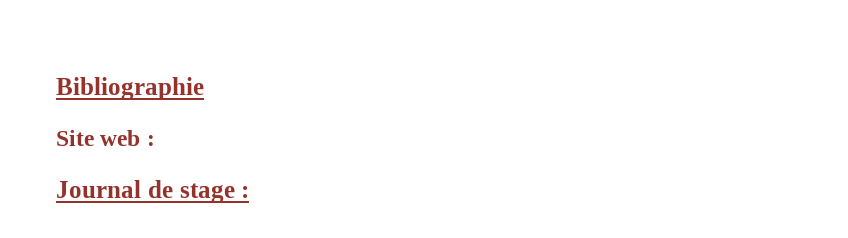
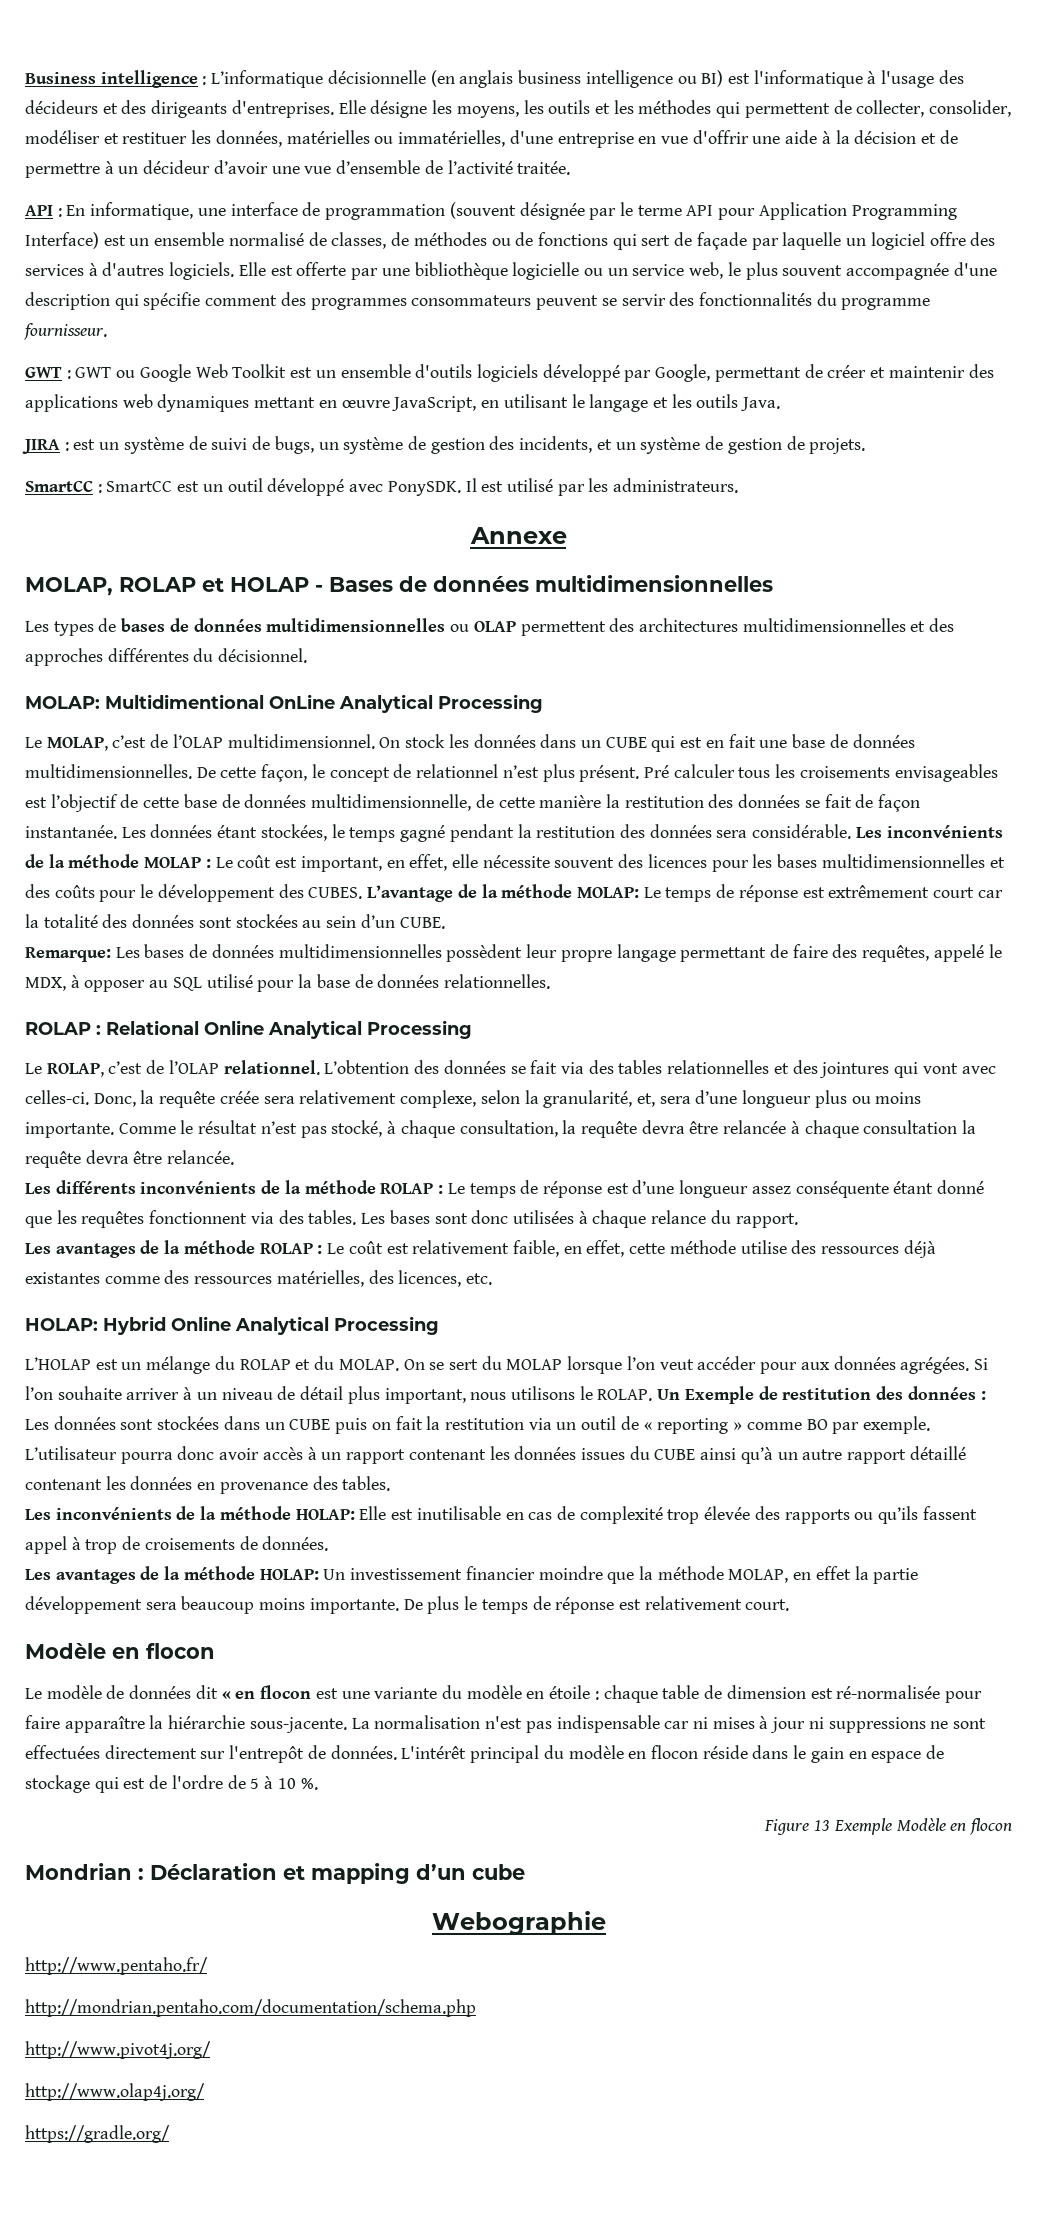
- Bibliographie
- Site web :
- Journal de stage :
+ Business intelligence : L’informatique décisionnelle (en anglais business intelligence ou BI) est l'informatique à l'usage des décideurs et des dirigeants d'entreprises. Elle désigne les moyens, les outils et les méthodes qui permettent de collecter, consolider, modéliser et restituer les données, matérielles ou immatérielles, d'une entreprise en vue d'offrir une aide à la décision et de permettre à un décideur d’avoir une vue d’ensemble de l’activité traitée.
+ API : En informatique, une interface de programmation (souvent désignée par le terme API pour Application Programming Interface) est un ensemble normalisé de classes, de méthodes ou de fonctions qui sert de façade par laquelle un logiciel offre des services à d'autres logiciels. Elle est offerte par une bibliothèque logicielle ou un service web, le plus souvent accompagnée d'une description qui spécifie comment des programmes consommateurs peuvent se servir des fonctionnalités du programme fournisseur.
+ GWT : GWT ou Google Web Toolkit est un ensemble d'outils logiciels développé par Google, permettant de créer et maintenir des applications web dynamiques mettant en œuvre JavaScript, en utilisant le langage et les outils Java.
+ JIRA : est un système de suivi de bugs, un système de gestion des incidents, et un système de gestion de projets.
+ SmartCC : SmartCC est un outil développé avec PonySDK. Il est utilisé par les administrateurs.
+ Annexe
+ MOLAP, ROLAP et HOLAP - Bases de données multidimensionnelles
+ Les types de bases de données multidimensionnelles ou OLAP permettent des architectures multidimensionnelles et des approches différentes du décisionnel.
+ MOLAP: Multidimentional OnLine Analytical Processing
+ Le MOLAP, c’est de l’OLAP multidimensionnel. On stock les données dans un CUBE qui est en fait une base de données multidimensionnelles. De cette façon, le concept de relationnel n’est plus présent. Pré calculer tous les croisements envisageables est l’objectif de cette base de données multidimensionnelle, de cette manière la restitution des données se fait de façon instantanée. Les données étant stockées, le temps gagné pendant la restitution des données sera considérable. Les inconvénients de la méthode MOLAP : Le coût est important, en effet, elle nécessite souvent des licences pour les bases multidimensionnelles et des coûts pour le développement des CUBES. L’avantage de la méthode MOLAP: Le temps de réponse est extrêmement court car la totalité des données sont stockées au sein d’un CUBE.
+ Remarque: Les bases de données multidimensionnelles possèdent leur propre langage permettant de faire des requêtes, appelé le MDX, à opposer au SQL utilisé pour la base de données relationnelles.
+ ROLAP : Relational Online Analytical Processing
+ Le ROLAP, c’est de l’OLAP relationnel. L’obtention des données se fait via des tables relationnelles et des jointures qui vont avec celles-ci. Donc, la requête créée sera relativement complexe, selon la granularité, et, sera d’une longueur plus ou moins importante. Comme le résultat n’est pas stocké, à chaque consultation, la requête devra être relancée à chaque consultation la requête devra être relancée.
+ Les différents inconvénients de la méthode ROLAP : Le temps de réponse est d’une longueur assez conséquente étant donné que les requêtes fonctionnent via des tables. Les bases sont donc utilisées à chaque relance du rapport.
+ Les avantages de la méthode ROLAP : Le coût est relativement faible, en effet, cette méthode utilise des ressources déjà existantes comme des ressources matérielles, des licences, etc.
+ HOLAP: Hybrid Online Analytical Processing
+ L’HOLAP est un mélange du ROLAP et du MOLAP. On se sert du MOLAP lorsque l’on veut accéder pour aux données agrégées. Si l’on souhaite arriver à un niveau de détail plus important, nous utilisons le ROLAP. Un Exemple de restitution des données : Les données sont stockées dans un CUBE puis on fait la restitution via un outil de « reporting » comme BO par exemple. L’utilisateur pourra donc avoir accès à un rapport contenant les données issues du CUBE ainsi qu’à un autre rapport détaillé contenant les données en provenance des tables.
+ Les inconvénients de la méthode HOLAP: Elle est inutilisable en cas de complexité trop élevée des rapports ou qu’ils fassent appel à trop de croisements de données.
+ Les avantages de la méthode HOLAP: Un investissement financier moindre que la méthode MOLAP, en effet la partie développement sera beaucoup moins importante. De plus le temps de réponse est relativement court.
+ Modèle en flocon
+ Le modèle de données dit « en flocon est une variante du modèle en étoile : chaque table de dimension est ré-normalisée pour faire apparaître la hiérarchie sous-jacente. La normalisation n'est pas indispensable car ni mises à jour ni suppressions ne sont effectuées directement sur l'entrepôt de données. L'intérêt principal du modèle en flocon réside dans le gain en espace de stockage qui est de l'ordre de 5 à 10 %.
+ Figure 13 Exemple Modèle en flocon
+ Mondrian : Déclaration et mapping d’un cube
+ Webographie
+ http://www.pentaho.fr/
+ http://mondrian.pentaho.com/documentation/schema.php
+ http://www.pivot4j.org/
+ http://www.olap4j.org/
+ https://gradle.org/

